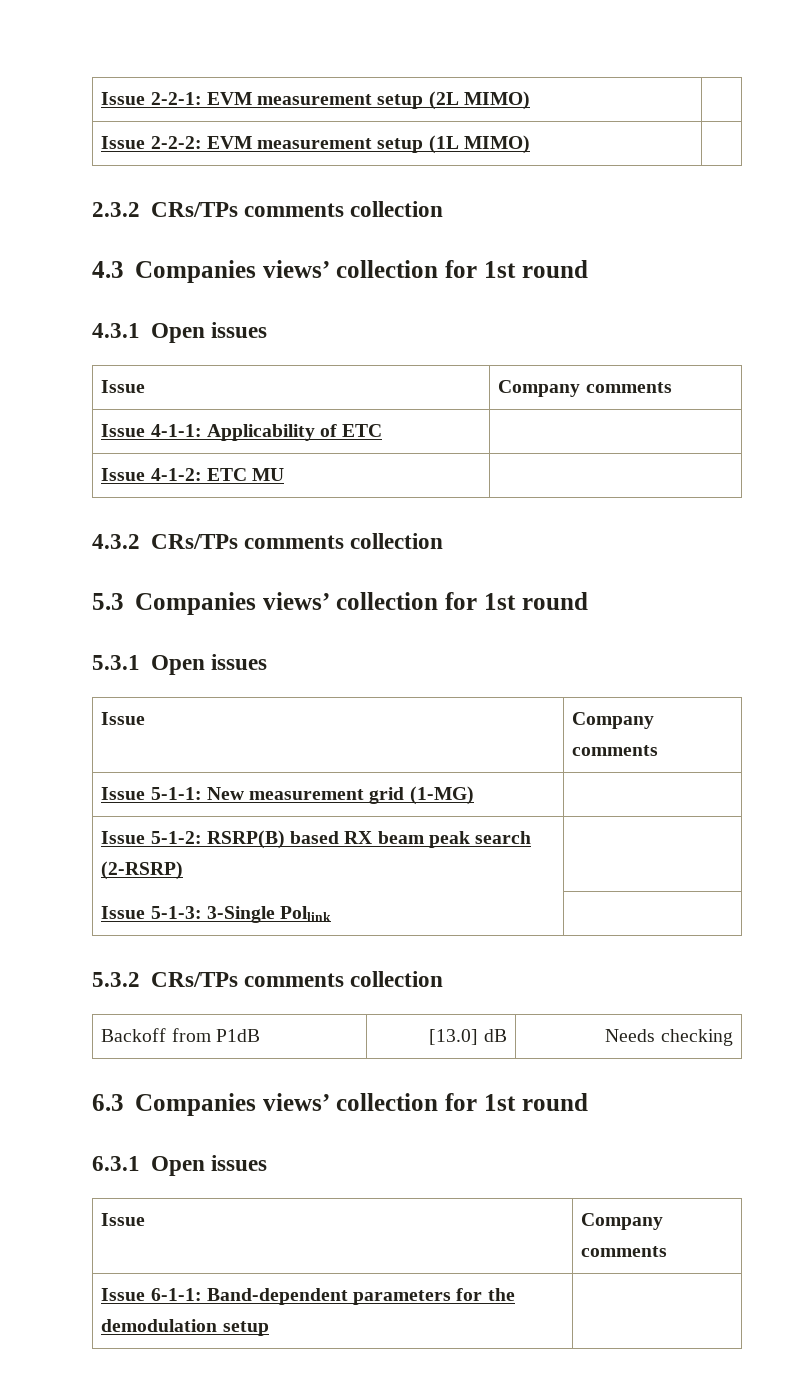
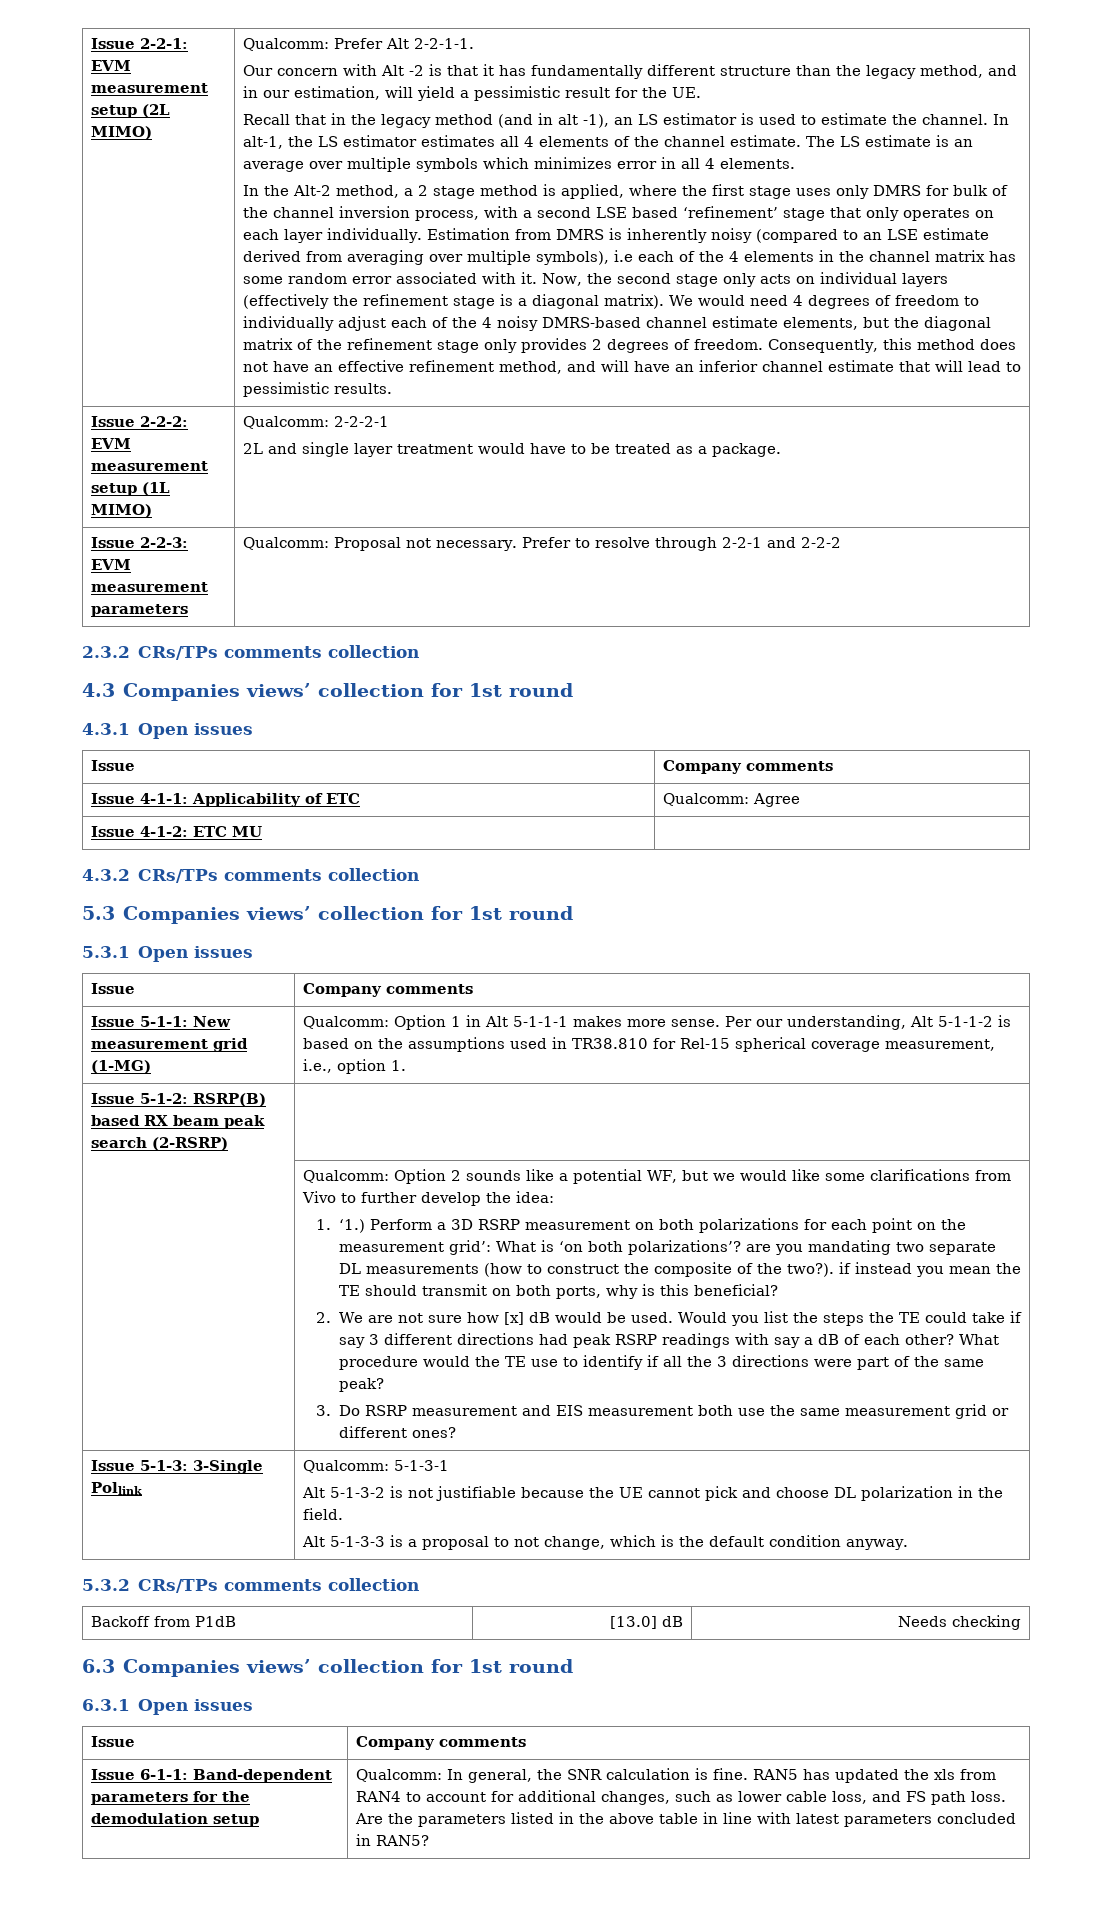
+ Qualcomm: Prefer Alt 2-2-1-1.
+ Our concern with Alt -2 is that it has fundamentally different structure than the legacy method, and in our estimation, will yield a pessimistic result for the UE.
+ Recall that in the legacy method (and in alt -1), an LS estimator is used to estimate the channel. In alt-1, the LS estimator estimates all 4 elements of the channel estimate. The LS estimate is an average over multiple symbols which minimizes error in all 4 elements.
+ In the Alt-2 method, a 2 stage method is applied, where the first stage uses only DMRS for bulk of the channel inversion process, with a second LSE based ‘refinement’ stage that only operates on each layer individually. Estimation from DMRS is inherently noisy (compared to an LSE estimate derived from averaging over multiple symbols), i.e each of the 4 elements in the channel matrix has some random error associated with it. Now, the second stage only acts on individual layers (effectively the refinement stage is a diagonal matrix). We would need 4 degrees of freedom to individually adjust each of the 4 noisy DMRS-based channel estimate elements, but the diagonal matrix of the refinement stage only provides 2 degrees of freedom. Consequently, this method does not have an effective refinement method, and will have an inferior channel estimate that will lead to pessimistic results.
- Issue 2-2-2: EVM measurement setup (1L MIMO) |
+ Issue 2-2-2: EVM measurement setup (1L MIMO) | Qualcomm: 2-2-2-1
+ 2L and single layer treatment would have to be treated as a package.
+ Issue 2-2-3: EVM measurement parameters | Qualcomm: Proposal not necessary. Prefer to resolve through 2-2-1 and 2-2-2
- Issue 4-1-1: Applicability of ETC |
+ Issue 4-1-1: Applicability of ETC | Qualcomm: Agree
- Issue 5-1-1: New measurement grid (1-MG) |
+ Issue 5-1-1: New measurement grid (1-MG) | Qualcomm: Option 1 in Alt 5-1-1-1 makes more sense. Per our understanding, Alt 5-1-1-2 is based on the assumptions used in TR38.810 for Rel-15 spherical coverage measurement, i.e., option 1.
- Issue 5-1-3: 3-Single Pollink
+ Qualcomm: Option 2 sounds like a potential WF, but we would like some clarifications from Vivo to further develop the idea:
+ 1. ‘1.) Perform a 3D RSRP measurement on both polarizations for each point on the measurement grid’: What is ‘on both polarizations’? are you mandating two separate DL measurements (how to construct the composite of the two?). if instead you mean the TE should transmit on both ports, why is this beneficial?
+ 2. We are not sure how [x] dB would be used. Would you list the steps the TE could take if say 3 different directions had peak RSRP readings with say a dB of each other? What procedure would the TE use to identify if all the 3 directions were part of the same peak?
+ 3. Do RSRP measurement and EIS measurement both use the same measurement grid or different ones?
+ Issue 5-1-3: 3-Single Pollink | Qualcomm: 5-1-3-1
+ Alt 5-1-3-2 is not justifiable because the UE cannot pick and choose DL polarization in the field.
+ Alt 5-1-3-3 is a proposal to not change, which is the default condition anyway.
+ Qualcomm: In general, the SNR calculation is fine. RAN5 has updated the xls from RAN4 to account for additional changes, such as lower cable loss, and FS path loss. Are the parameters listed in the above table in line with latest parameters concluded in RAN5?

